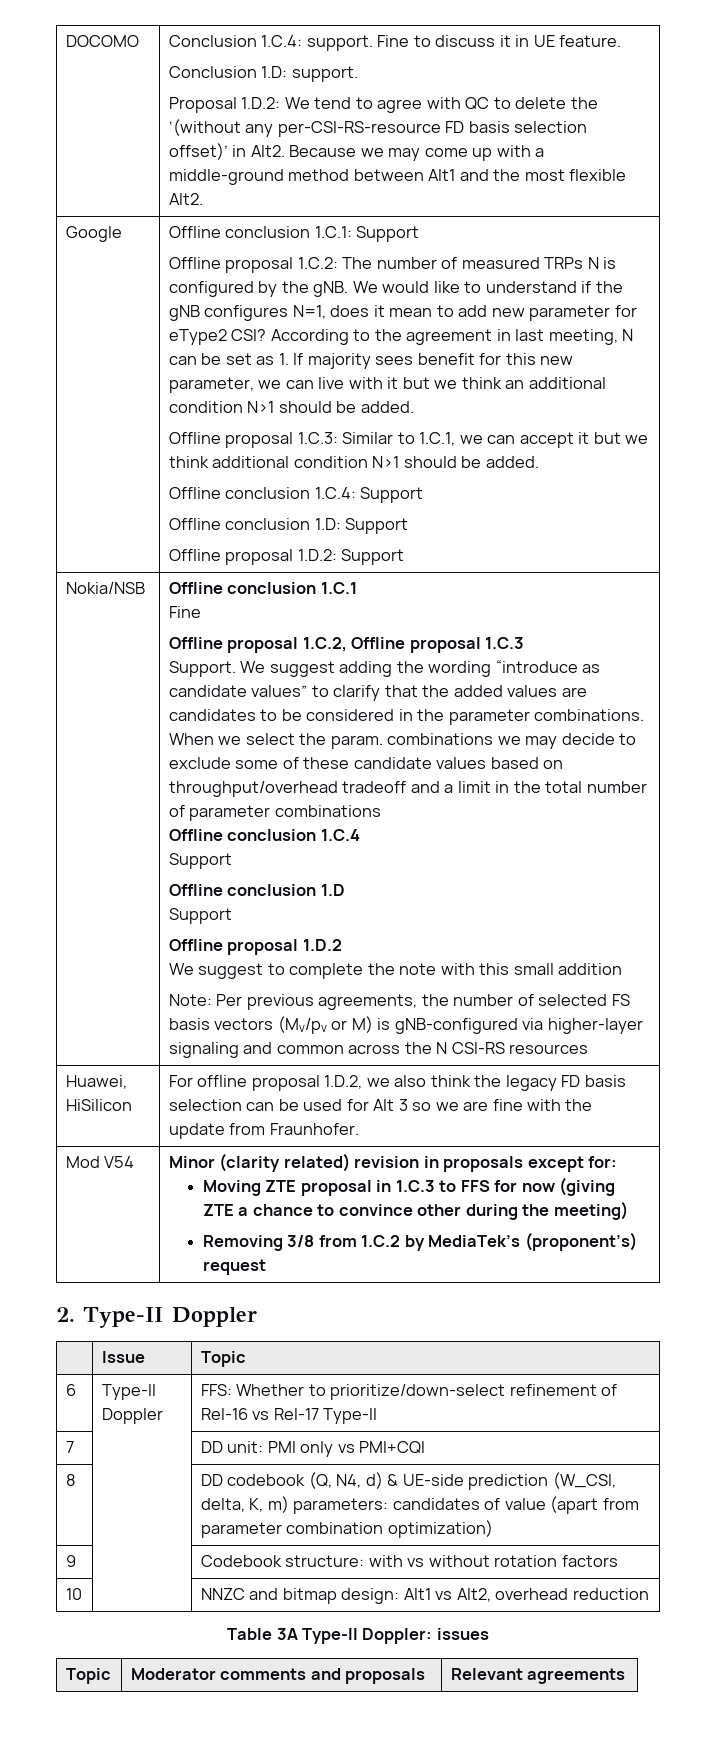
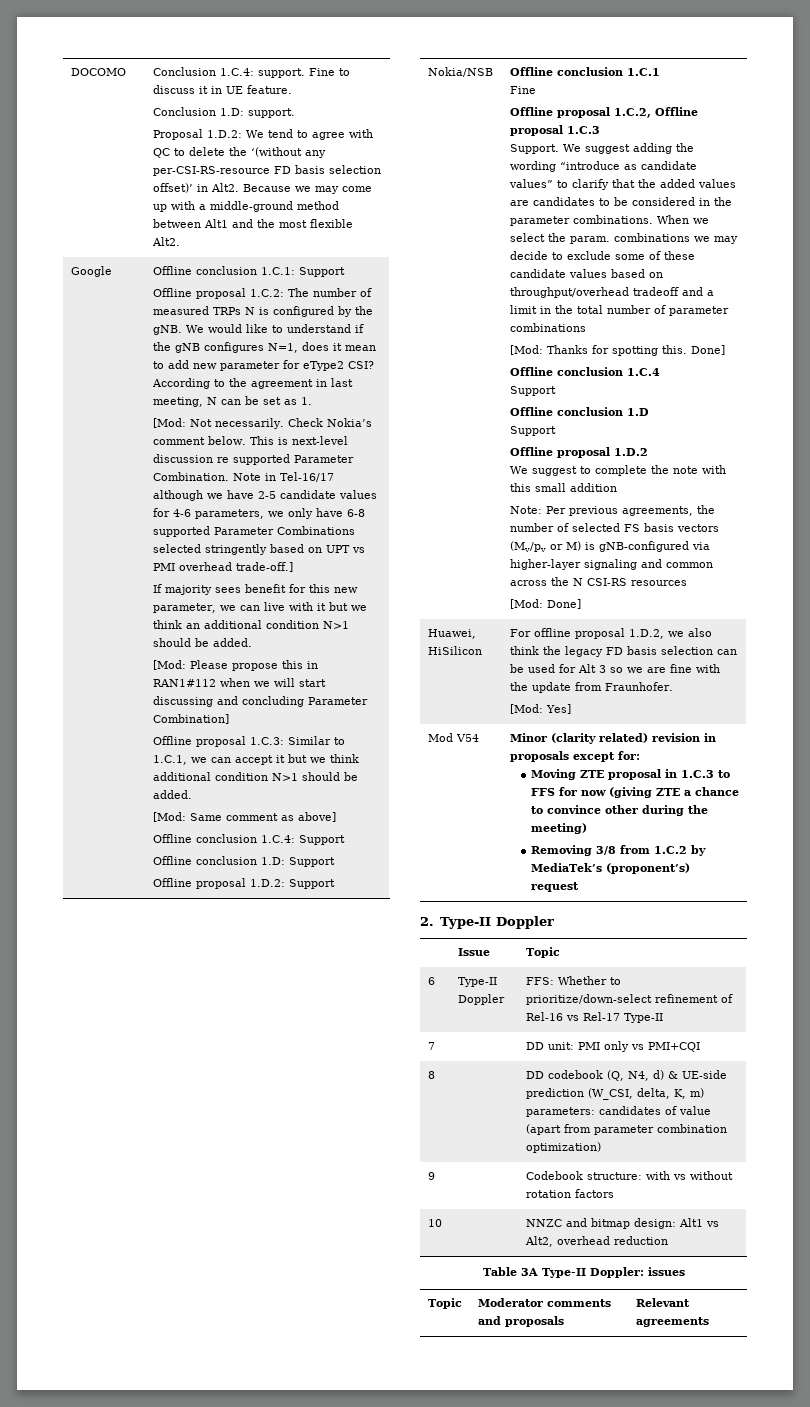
- According to the agreement in last meeting, N can be set as 1. If majority sees benefit for this new parameter, we can live with it but we think an additional condition N>1 should be added.
+ According to the agreement in last meeting, N can be set as 1.
+ [Mod: Not necessarily. Check Nokia’s comment below. This is next-level discussion re supported Parameter Combination. Note in Tel-16/17 although we have 2-5 candidate values for 4-6 parameters, we only have 6-8 supported Parameter Combinations selected stringently based on UPT vs PMI overhead trade-off.]
+ If majority sees benefit for this new parameter, we can live with it but we think an additional condition N>1 should be added.
+ [Mod: Please propose this in RAN1#112 when we will start discussing and concluding Parameter Combination]
+ [Mod: Same comment as above]
+ [Mod: Thanks for spotting this. Done]
+ [Mod: Done]
  Huawei, HiSilicon | For offline proposal 1.D.2, we also think the legacy FD basis selection can be used for Alt 3 so we are fine with the update from Fraunhofer.
+ [Mod: Yes]

